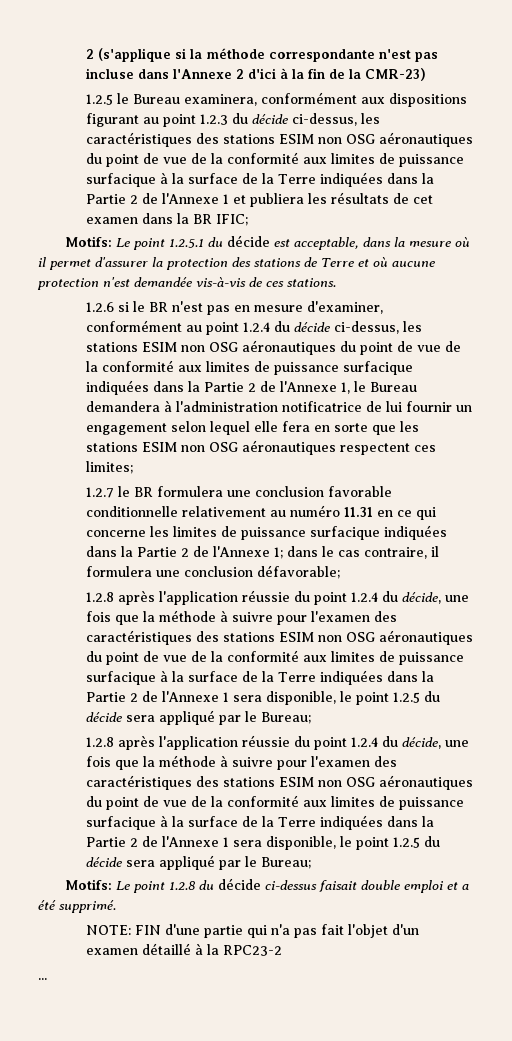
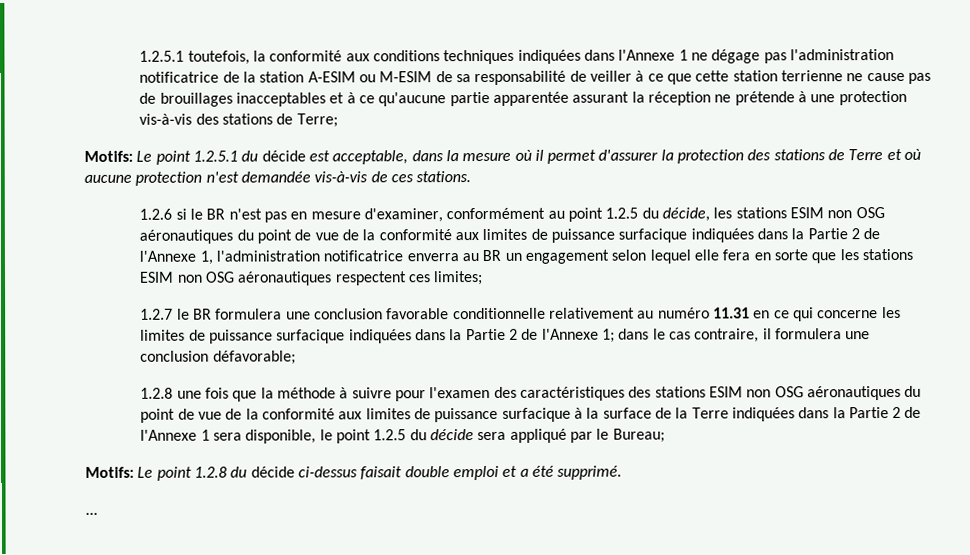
- 2 (s'applique si la méthode correspondante n'est pas incluse dans l'Annexe 2 d'ici à la fin de la CMR-23)
- 1.2.5 le Bureau examinera, conformément aux dispositions figurant au point 1.2.3 du décide ci-dessus, les caractéristiques des stations ESIM non OSG aéronautiques du point de vue de la conformité aux limites de puissance surfacique à la surface de la Terre indiquées dans la Partie 2 de l'Annexe 1 et publiera les résultats de cet examen dans la BR IFIC;
+ 1.2.5.1 toutefois, la conformité aux conditions techniques indiquées dans l'Annexe 1 ne dégage pas l'administration notificatrice de la station A-ESIM ou M-ESIM de sa responsabilité de veiller à ce que cette station terrienne ne cause pas de brouillages inacceptables et à ce qu'aucune partie apparentée assurant la réception ne prétende à une protection vis-à-vis des stations de Terre;
- 1.2.6 si le BR n'est pas en mesure d'examiner, conformément au point 1.2.4 du décide ci-dessus, les stations ESIM non OSG aéronautiques du point de vue de la conformité aux limites de puissance surfacique indiquées dans la Partie 2 de l'Annexe 1, le Bureau demandera à l'administration notificatrice de lui fournir un engagement selon lequel elle fera en sorte que les stations ESIM non OSG aéronautiques respectent ces limites;
+ 1.2.6 si le BR n'est pas en mesure d'examiner, conformément au point 1.2.5 du décide, les stations ESIM non OSG aéronautiques du point de vue de la conformité aux limites de puissance surfacique indiquées dans la Partie 2 de l'Annexe 1, l'administration notificatrice enverra au BR un engagement selon lequel elle fera en sorte que les stations ESIM non OSG aéronautiques respectent ces limites;
  dans le cas contraire, il formulera une conclusion défavorable;
- 1.2.8 après l'application réussie du point 1.2.4 du décide, une fois que la méthode à suivre pour l'examen des caractéristiques des stations ESIM non OSG aéronautiques du point de vue de la conformité aux limites de puissance surfacique à la surface de la Terre indiquées dans la Partie 2 de l'Annexe 1 sera disponible, le point 1.2.5 du décide sera appliqué par le Bureau;
- 1.2.8 après l'application réussie du point 1.2.4 du décide, une fois que la méthode à suivre pour l'examen des caractéristiques des stations ESIM non OSG aéronautiques du point de vue de la conformité aux limites de puissance surfacique à la surface de la Terre indiquées dans la Partie 2 de l'Annexe 1 sera disponible, le point 1.2.5 du décide sera appliqué par le Bureau;
+ 1.2.8 une fois que la méthode à suivre pour l'examen des caractéristiques des stations ESIM non OSG aéronautiques du point de vue de la conformité aux limites de puissance surfacique à la surface de la Terre indiquées dans la Partie 2 de l'Annexe 1 sera disponible, le point 1.2.5 du décide sera appliqué par le Bureau;
- NOTE: FIN d'une partie qui n'a pas fait l'objet d'un examen détaillé à la RPC23-2

